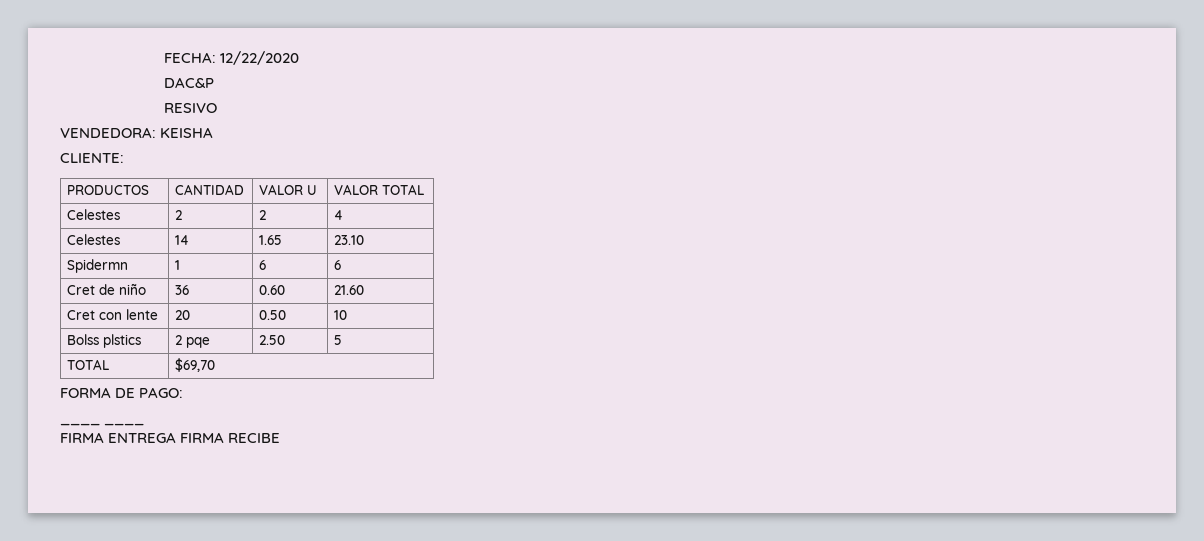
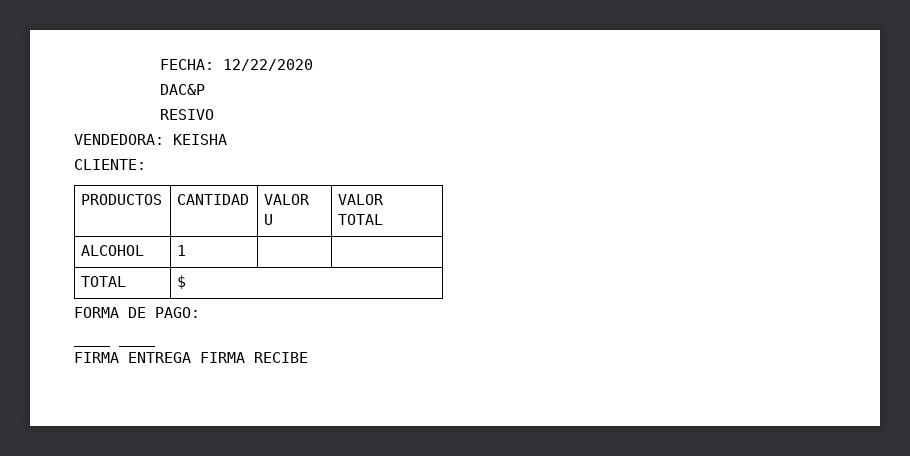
- Celestes | 2 | 2 | 4
- Celestes | 14 | 1.65 | 23.10
- Spidermn | 1 | 6 | 6
- Cret de niño | 36 | 0.60 | 21.60
- Cret con lente | 20 | 0.50 | 10
- Bolss plstics | 2 pqe | 2.50 | 5
+ ALCOHOL | 1 | |
- TOTAL | $69,70
+ TOTAL | $

